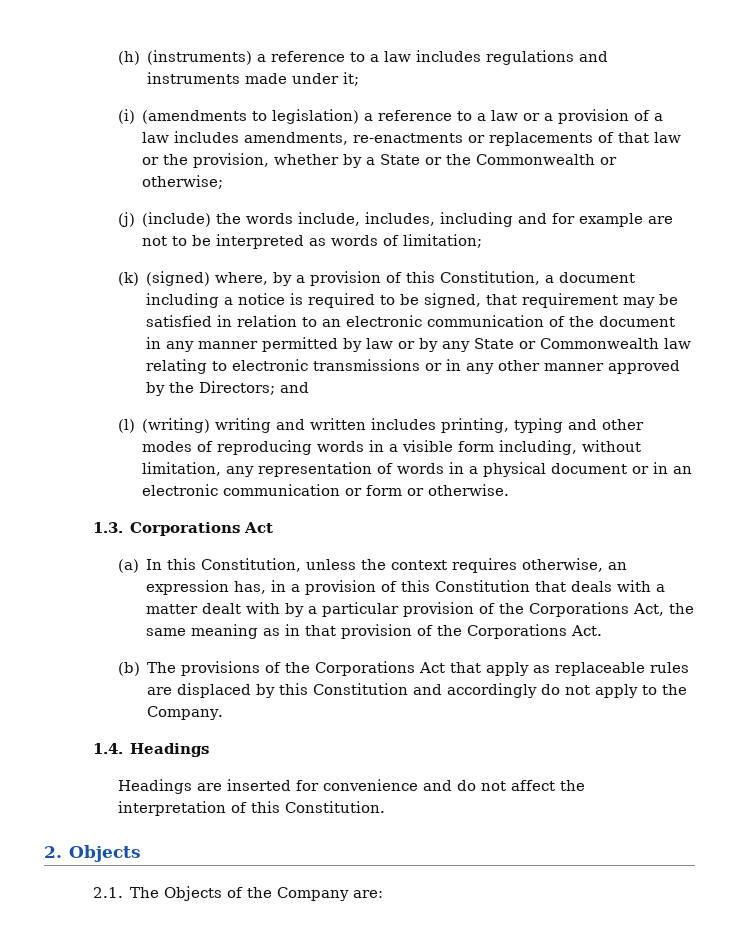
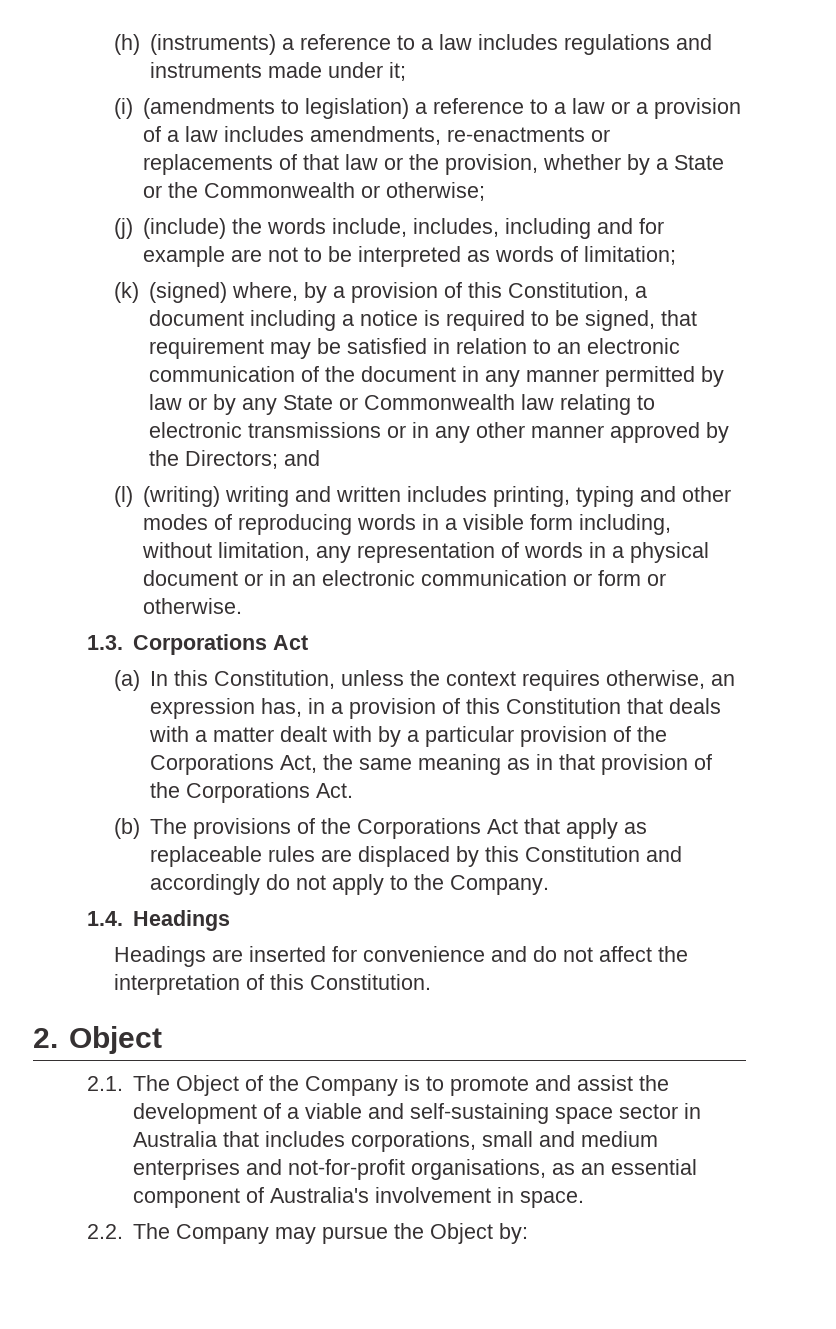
- 2. Objects
+ 2. Object
- 2.1. The Objects of the Company are:
+ 2.1. The Object of the Company is to promote and assist the development of a viable and self-sustaining space sector in Australia that includes corporations, small and medium enterprises and not-for-profit organisations, as an essential component of Australia's involvement in space.
+ 2.2. The Company may pursue the Object by:

